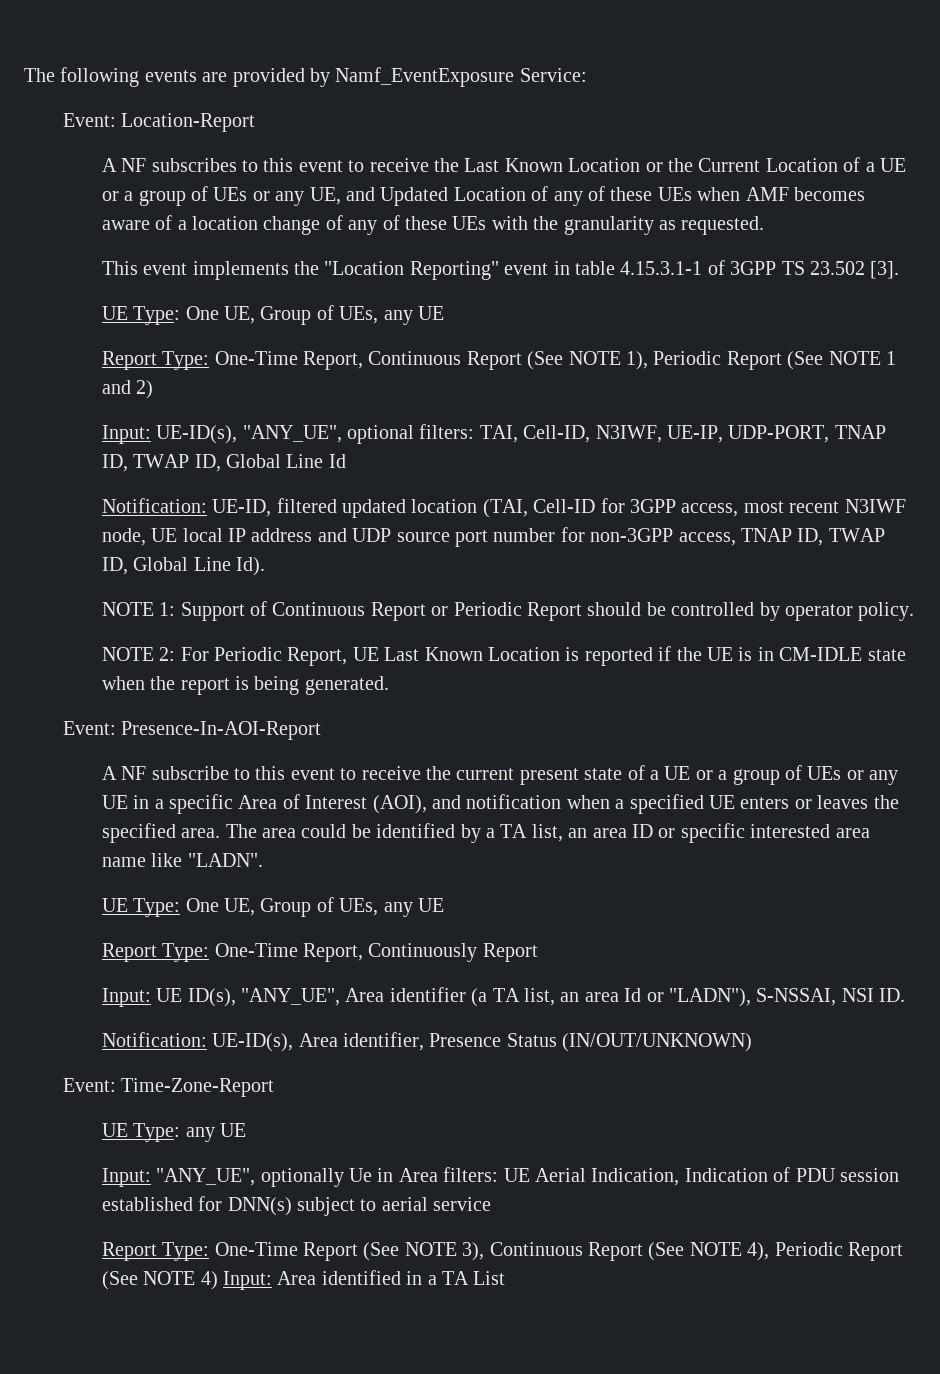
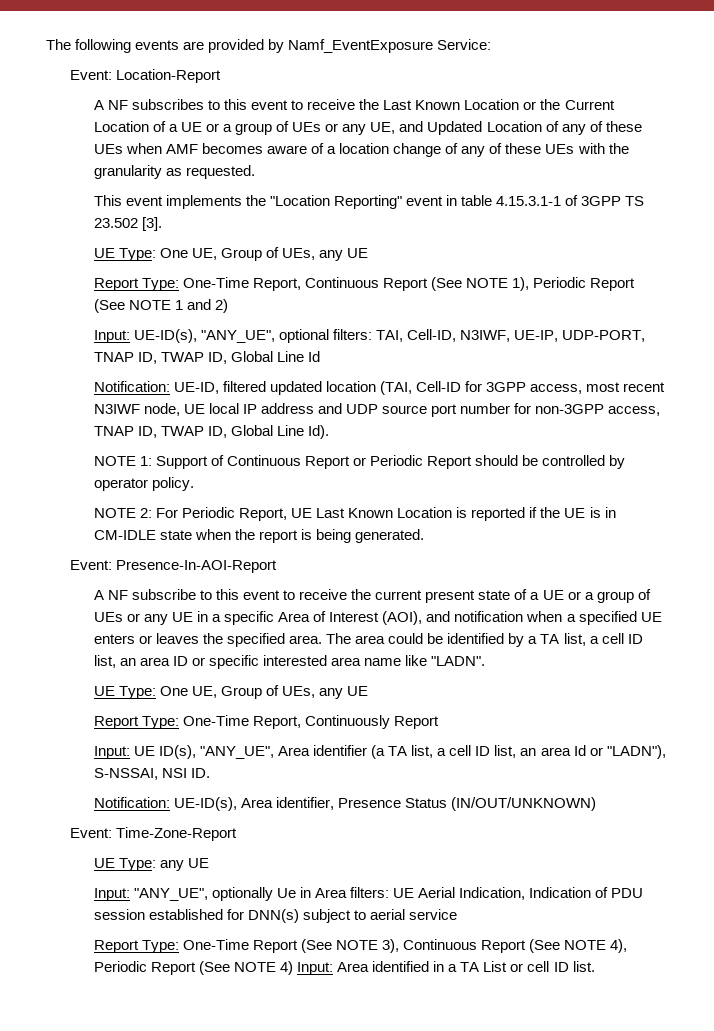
- The area could be identified by a TA list, an area ID or specific interested area name like "LADN".
+ The area could be identified by a TA list, a cell ID list, an area ID or specific interested area name like "LADN".
- Input: UE ID(s), "ANY_UE", Area identifier (a TA list, an area Id or "LADN"), S-NSSAI, NSI ID.
+ Input: UE ID(s), "ANY_UE", Area identifier (a TA list, a cell ID list, an area Id or "LADN"), S-NSSAI, NSI ID.
- Report Type: One-Time Report (See NOTE 3), Continuous Report (See NOTE 4), Periodic Report (See NOTE 4) Input: Area identified in a TA List
+ Report Type: One-Time Report (See NOTE 3), Continuous Report (See NOTE 4), Periodic Report (See NOTE 4) Input: Area identified in a TA List or cell ID list.

